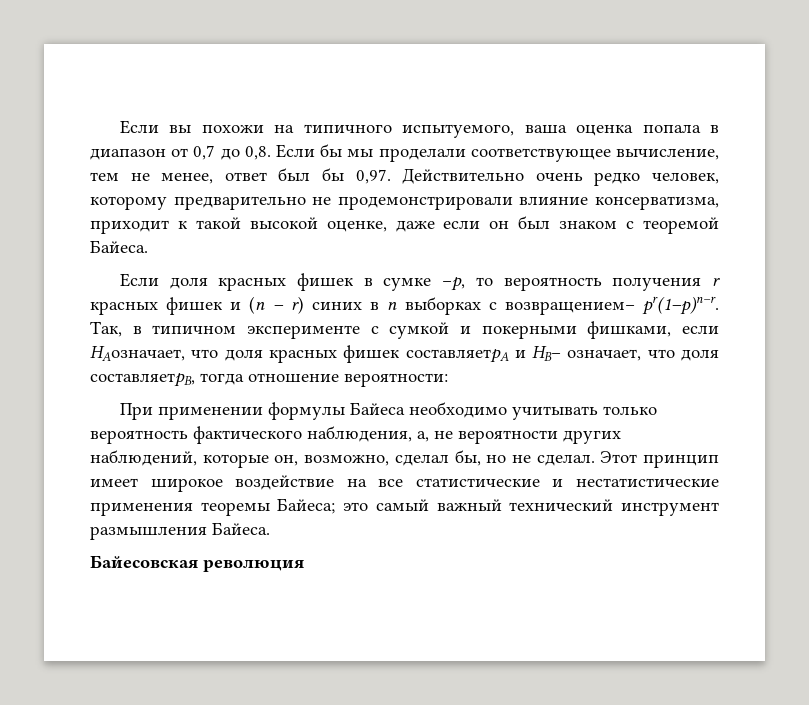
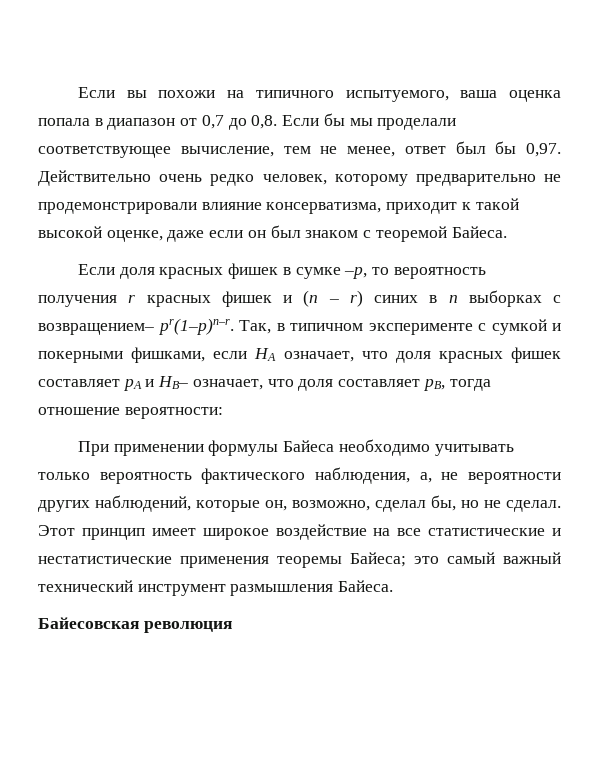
- Так, в типичном эксперименте с сумкой и покерными фишками, если НAозначает, что доля красных фишек составляетрА и НB– означает, что доля составляетрB, тогда отношение вероятности:
+ Так, в типичном эксперименте с сумкой и покерными фишками, если НA означает, что доля красных фишек составляет рА и НB– означает, что доля составляет рB, тогда отношение вероятности:

